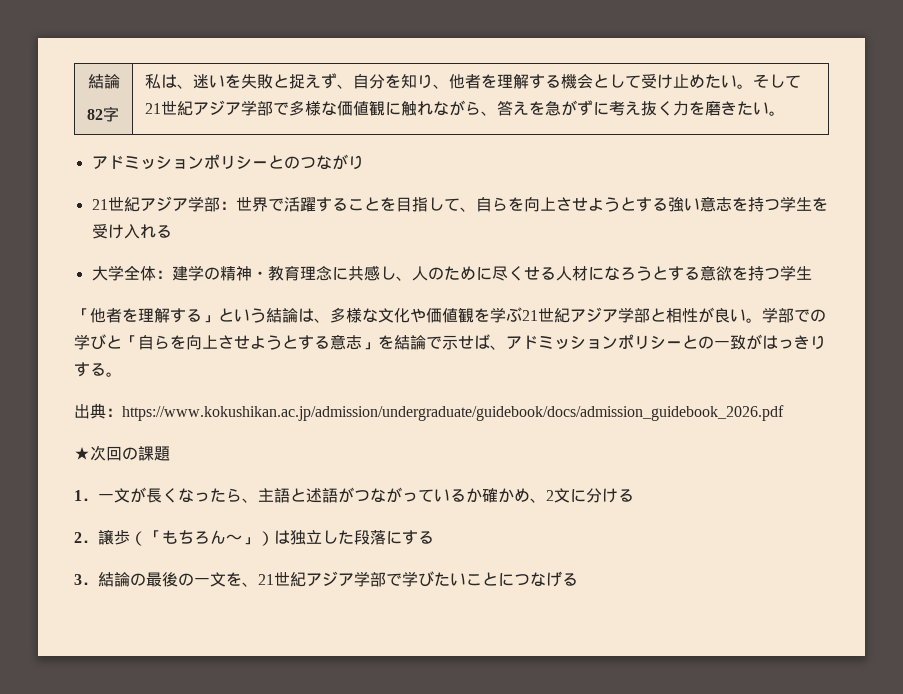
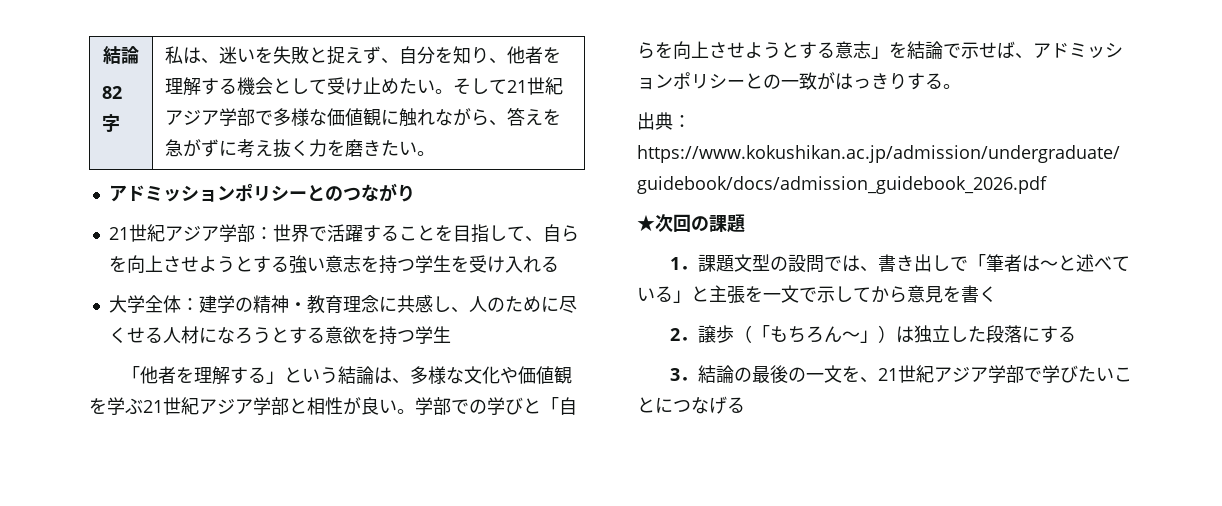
- 1．一文が長くなったら、主語と述語がつながっているか確かめ、2文に分ける
+ 1．課題文型の設問では、書き出しで「筆者は〜と述べている」と主張を一文で示してから意見を書く

